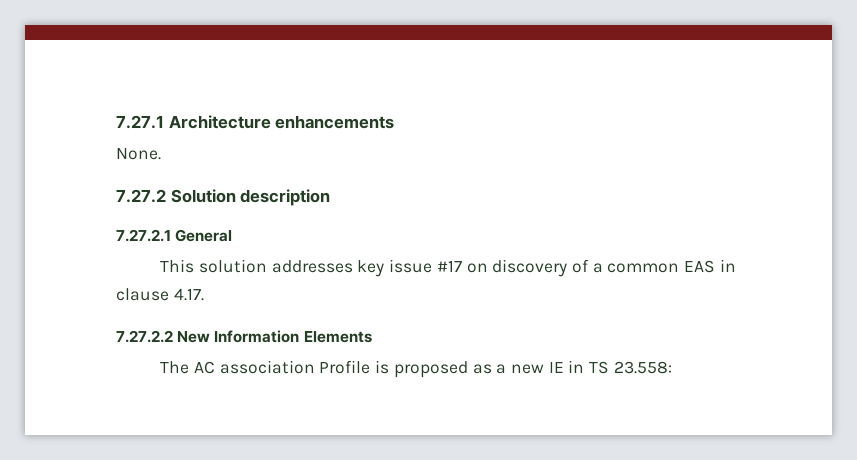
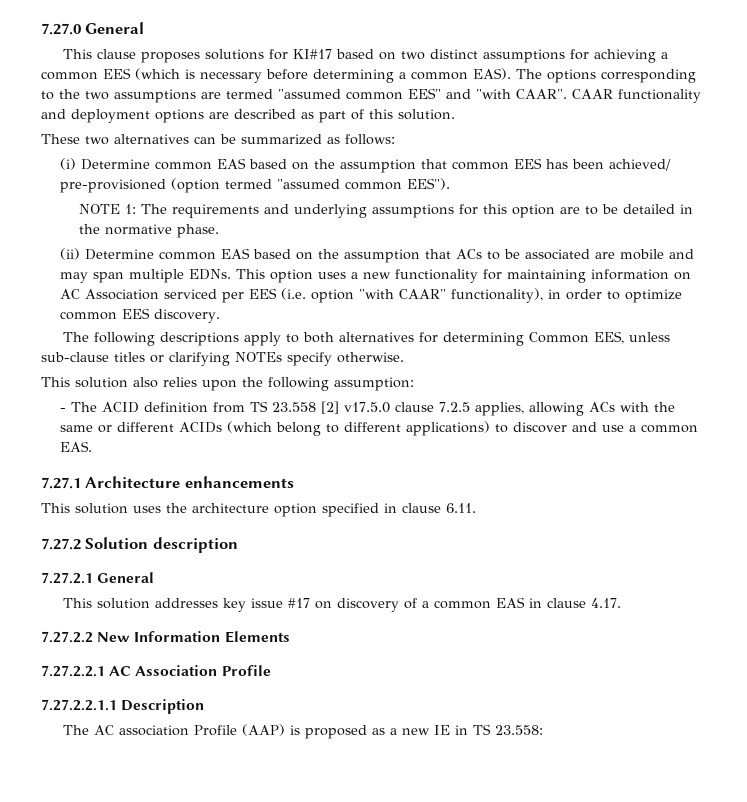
+ 7.27.0 General
+ This clause proposes solutions for KI#17 based on two distinct assumptions for achieving a common EES (which is necessary before determining a common EAS). The options corresponding to the two assumptions are termed "assumed common EES" and "with CAAR". CAAR functionality and deployment options are described as part of this solution.
+ These two alternatives can be summarized as follows:
+ (i) Determine common EAS based on the assumption that common EES has been achieved/ pre-provisioned (option termed "assumed common EES").
+ NOTE 1: The requirements and underlying assumptions for this option are to be detailed in the normative phase.
+ (ii) Determine common EAS based on the assumption that ACs to be associated are mobile and may span multiple EDNs. This option uses a new functionality for maintaining information on AC Association serviced per EES (i.e. option "with CAAR" functionality), in order to optimize common EES discovery.
+ The following descriptions apply to both alternatives for determining Common EES, unless sub-clause titles or clarifying NOTEs specify otherwise.
+ This solution also relies upon the following assumption:
+ - The ACID definition from TS 23.558 [2] v17.5.0 clause 7.2.5 applies, allowing ACs with the same or different ACIDs (which belong to different applications) to discover and use a common EAS.
  7.27.1 Architecture enhancements
- None.
+ This solution uses the architecture option specified in clause 6.11.
+ 7.27.2.2.1 AC Association Profile
+ 7.27.2.2.1.1 Description
- The AC association Profile is proposed as a new IE in TS 23.558:
+ The AC association Profile (AAP) is proposed as a new IE in TS 23.558:

